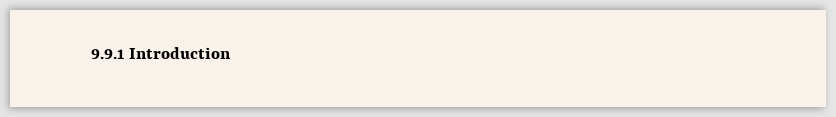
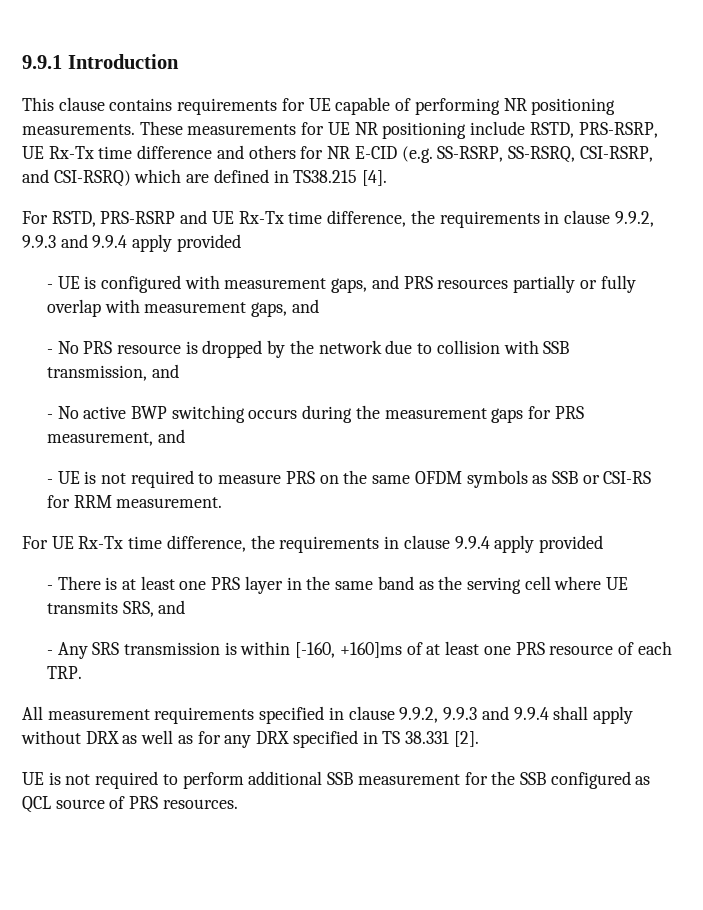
+ This clause contains requirements for UE capable of performing NR positioning measurements. These measurements for UE NR positioning include RSTD, PRS-RSRP, UE Rx-Tx time difference and others for NR E-CID (e.g. SS-RSRP, SS-RSRQ, CSI-RSRP, and CSI-RSRQ) which are defined in TS38.215 [4].
+ For RSTD, PRS-RSRP and UE Rx-Tx time difference, the requirements in clause 9.9.2, 9.9.3 and 9.9.4 apply provided
+ - UE is configured with measurement gaps, and PRS resources partially or fully overlap with measurement gaps, and
+ - No PRS resource is dropped by the network due to collision with SSB transmission, and
+ - No active BWP switching occurs during the measurement gaps for PRS measurement, and
+ - UE is not required to measure PRS on the same OFDM symbols as SSB or CSI-RS for RRM measurement.
+ For UE Rx-Tx time difference, the requirements in clause 9.9.4 apply provided
+ - There is at least one PRS layer in the same band as the serving cell where UE transmits SRS, and
+ - Any SRS transmission is within [-160, +160]ms of at least one PRS resource of each TRP.
+ All measurement requirements specified in clause 9.9.2, 9.9.3 and 9.9.4 shall apply without DRX as well as for any DRX specified in TS 38.331 [2].
+ UE is not required to perform additional SSB measurement for the SSB configured as QCL source of PRS resources.

